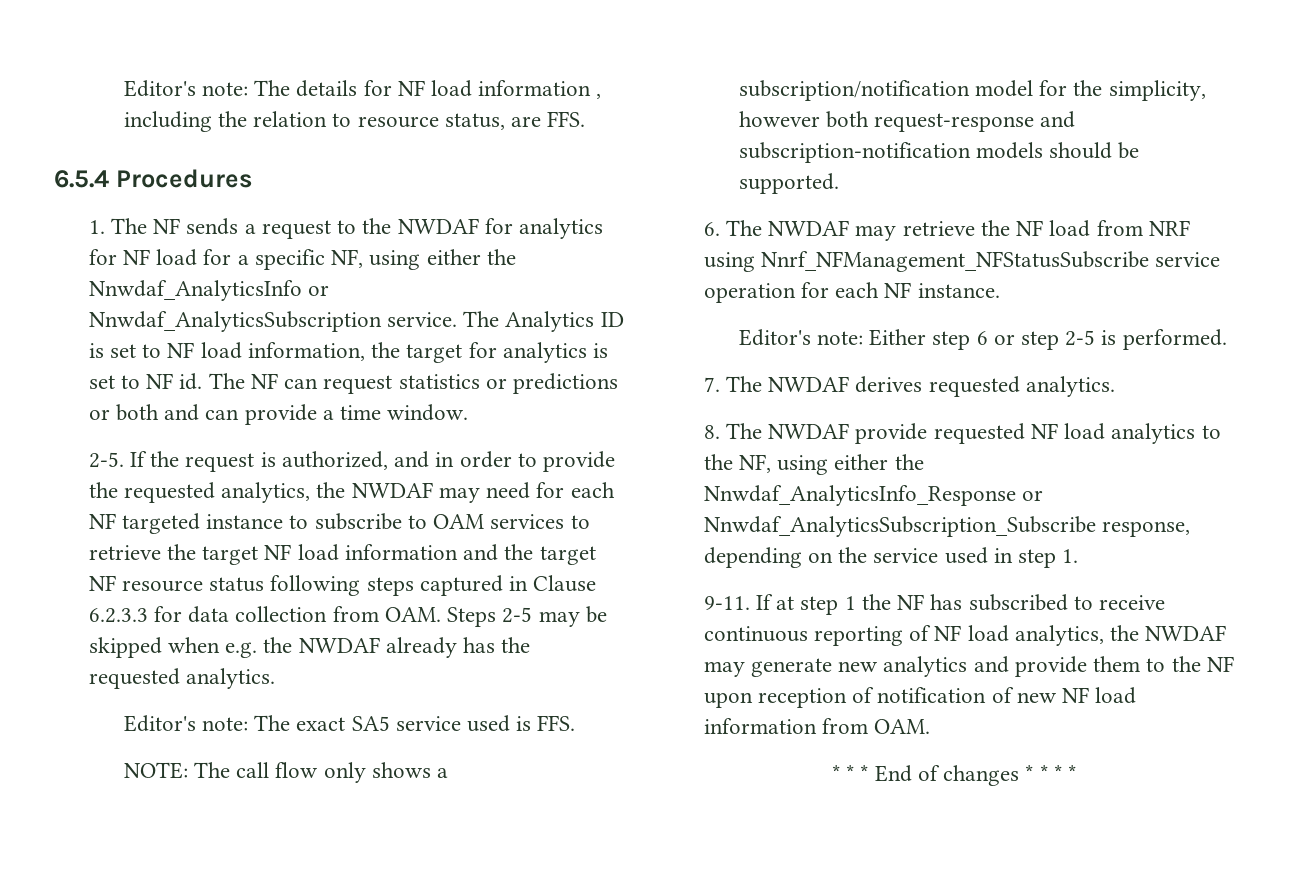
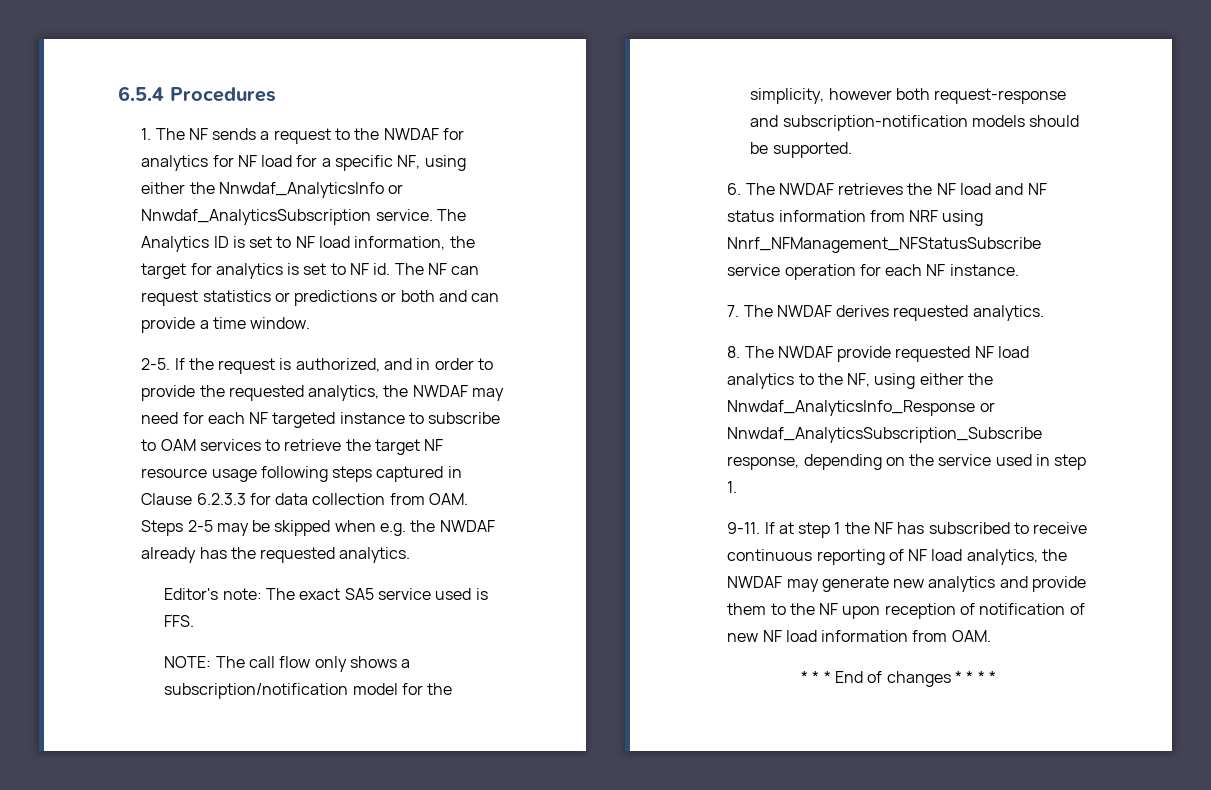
- Editor's note: The details for NF load information , including the relation to resource status, are FFS.
- If the request is authorized, and in order to provide the requested analytics, the NWDAF may need for each NF targeted instance to subscribe to OAM services to retrieve the target NF load information and the target NF resource status following steps captured in Clause 6.2.3.3 for data collection from OAM. Steps 2-5 may be skipped when e.g. the NWDAF already has the requested analytics.
+ If the request is authorized, and in order to provide the requested analytics, the NWDAF may need for each NF targeted instance to subscribe to OAM services to retrieve the target NF resource usage following steps captured in Clause 6.2.3.3 for data collection from OAM. Steps 2-5 may be skipped when e.g. the NWDAF already has the requested analytics.
- 6. The NWDAF may retrieve the NF load from NRF using Nnrf_NFManagement_NFStatusSubscribe service operation for each NF instance.
+ 6. The NWDAF retrieves the NF load and NF status information from NRF using Nnrf_NFManagement_NFStatusSubscribe service operation for each NF instance.
- Editor's note: Either step 6 or step 2-5 is performed.

